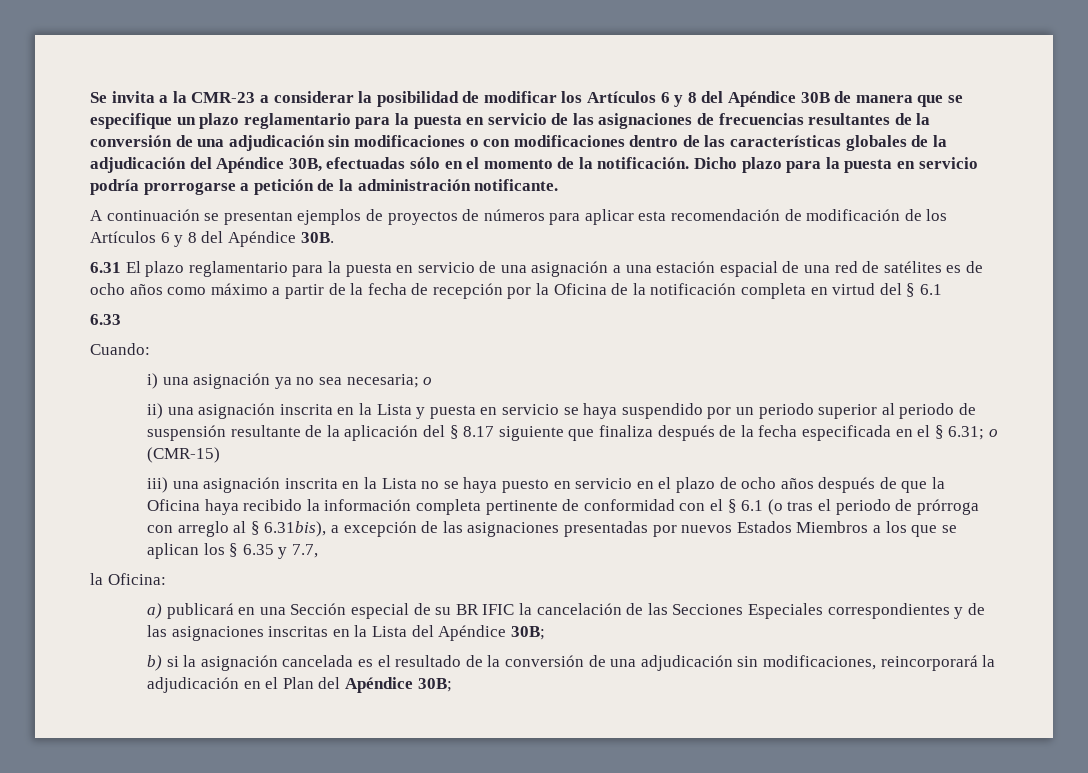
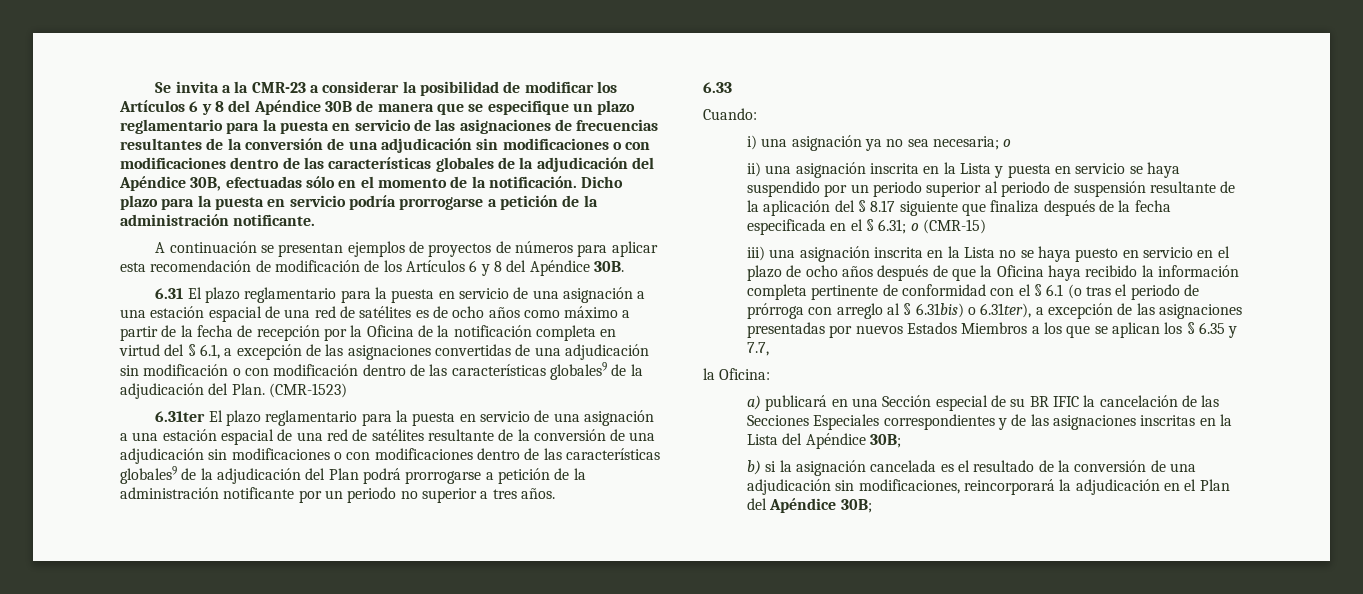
- 6.31 El plazo reglamentario para la puesta en servicio de una asignación a una estación espacial de una red de satélites es de ocho años como máximo a partir de la fecha de recepción por la Oficina de la notificación completa en virtud del § 6.1
+ 6.31 El plazo reglamentario para la puesta en servicio de una asignación a una estación espacial de una red de satélites es de ocho años como máximo a partir de la fecha de recepción por la Oficina de la notificación completa en virtud del § 6.1, a excepción de las asignaciones convertidas de una adjudicación sin modificación o con modificación dentro de las características globales9 de la adjudicación del Plan. (CMR-1523)
+ 6.31ter El plazo reglamentario para la puesta en servicio de una asignación a una estación espacial de una red de satélites resultante de la conversión de una adjudicación sin modificaciones o con modificaciones dentro de las características globales9 de la adjudicación del Plan podrá prorrogarse a petición de la administración notificante por un periodo no superior a tres años.
- iii) una asignación inscrita en la Lista no se haya puesto en servicio en el plazo de ocho años después de que la Oficina haya recibido la información completa pertinente de conformidad con el § 6.1 (o tras el periodo de prórroga con arreglo al § 6.31bis), a excepción de las asignaciones presentadas por nuevos Estados Miembros a los que se aplican los § 6.35 y 7.7,
+ iii) una asignación inscrita en la Lista no se haya puesto en servicio en el plazo de ocho años después de que la Oficina haya recibido la información completa pertinente de conformidad con el § 6.1 (o tras el periodo de prórroga con arreglo al § 6.31bis) o 6.31ter), a excepción de las asignaciones presentadas por nuevos Estados Miembros a los que se aplican los § 6.35 y 7.7,

